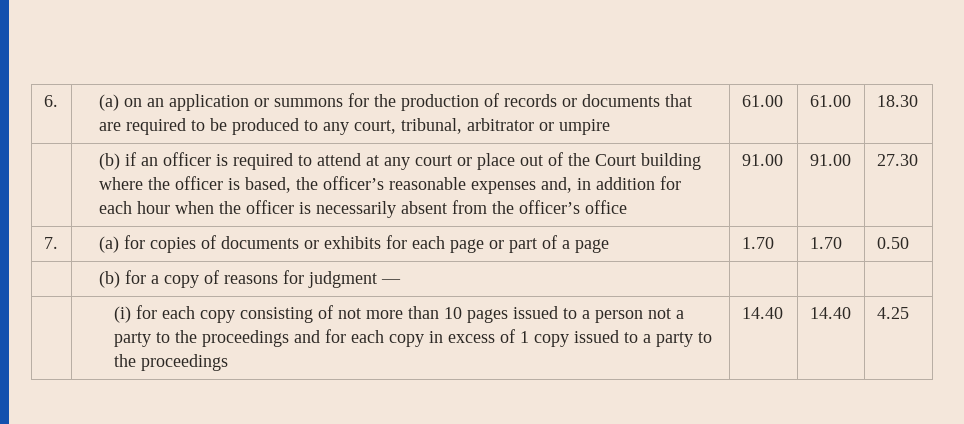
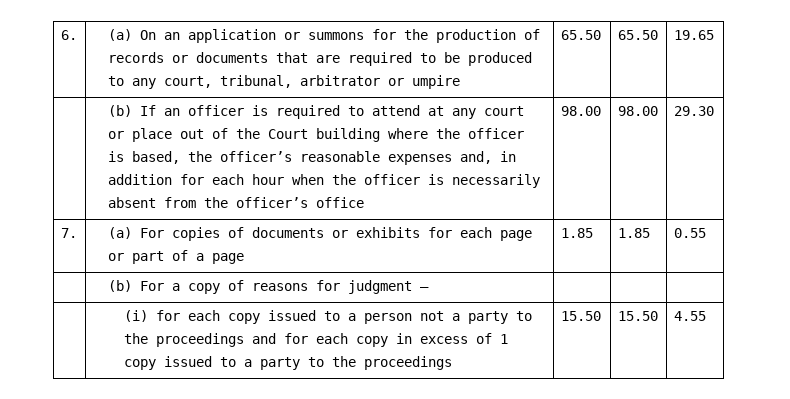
- 6. | (a) on an application or summons for the production of records or documents that are required to be produced to any court, tribunal, arbitrator or umpire | 61.00 | 61.00 | 18.30
- | (b) if an officer is required to attend at any court or place out of the Court building where the officer is based, the officer’s reasonable expenses and, in addition for each hour when the officer is necessarily absent from the officer’s office
+ 6. | (a) On an application or summons for the production of records or documents that are required to be produced to any court, tribunal, arbitrator or umpire | 65.50 | 65.50 | 19.65
+ | (b) If an officer is required to attend at any court or place out of the Court building where the officer is based, the officer’s reasonable expenses and, in addition for each hour when the officer is necessarily absent from the officer’s office
- 91.00 | 91.00 | 27.30
+ 98.00 | 98.00 | 29.30
- 7. | (a) for copies of documents or exhibits for each page or part of a page | 1.70 | 1.70 | 0.50
- | (b) for a copy of reasons for judgment — | | |
+ 7. | (a) For copies of documents or exhibits for each page or part of a page | 1.85 | 1.85 | 0.55
+ | (b) For a copy of reasons for judgment — | | |
- | (i) for each copy consisting of not more than 10 pages issued to a person not a party to the proceedings and for each copy in excess of 1 copy issued to a party to the proceedings | 14.40 | 14.40 | 4.25
+ | (i) for each copy issued to a person not a party to the proceedings and for each copy in excess of 1 copy issued to a party to the proceedings | 15.50 | 15.50 | 4.55

